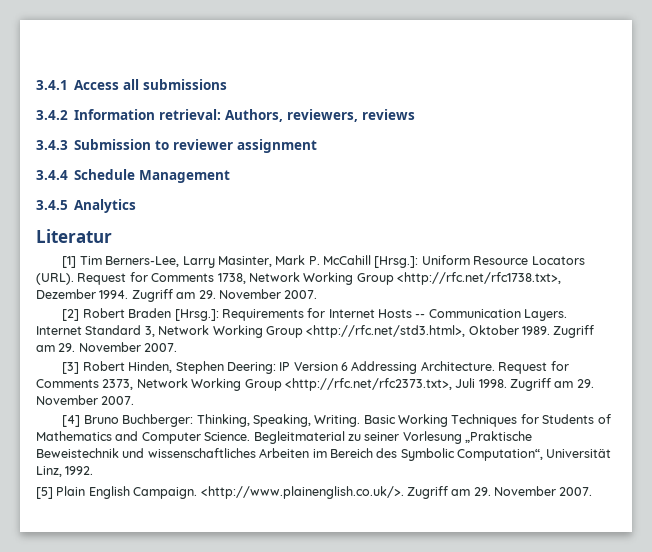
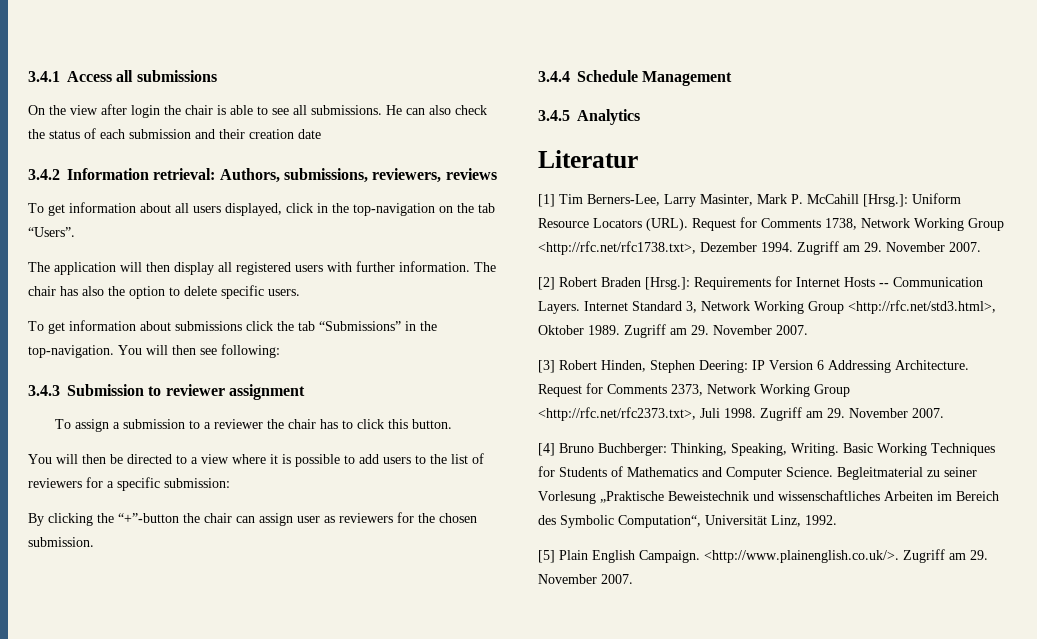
+ On the view after login the chair is able to see all submissions. He can also check the status of each submission and their creation date
- 3.4.2 Information retrieval: Authors, reviewers, reviews
+ 3.4.2 Information retrieval: Authors, submissions, reviewers, reviews
+ To get information about all users displayed, click in the top-navigation on the tab “Users”.
+ The application will then display all registered users with further information. The chair has also the option to delete specific users.
+ To get information about submissions click the tab “Submissions” in the top-navigation. You will then see following:
+ To assign a submission to a reviewer the chair has to click this button.
+ You will then be directed to a view where it is possible to add users to the list of reviewers for a specific submission:
+ By clicking the “+”-button the chair can assign user as reviewers for the chosen submission.

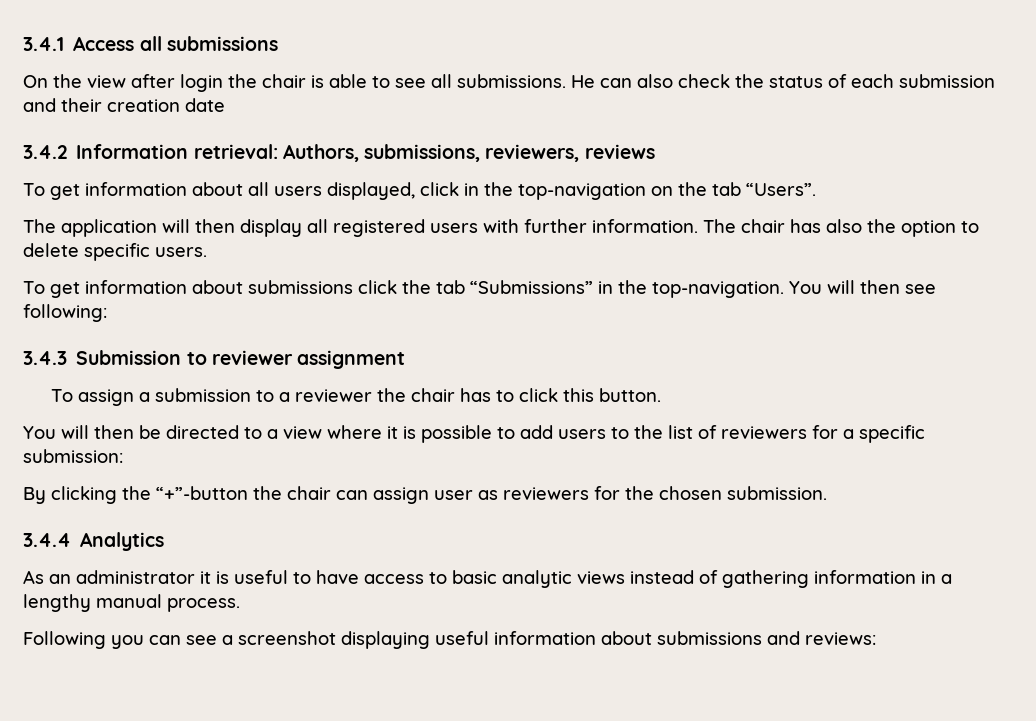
- 3.4.4 Schedule Management
- 3.4.5 Analytics
- Literatur
- [1] Tim Berners-Lee, Larry Masinter, Mark P. McCahill [Hrsg.]: Uniform Resource Locators (URL). Request for Comments 1738, Network Working Group <http://rfc.net/rfc1738.txt>, Dezember 1994. Zugriff am 29. November 2007.
- [2] Robert Braden [Hrsg.]: Requirements for Internet Hosts -- Communication Layers. Internet Standard 3, Network Working Group <http://rfc.net/std3.html>, Oktober 1989. Zugriff am 29. November 2007.
- [3] Robert Hinden, Stephen Deering: IP Version 6 Addressing Architecture. Request for Comments 2373, Network Working Group <http://rfc.net/rfc2373.txt>, Juli 1998. Zugriff am 29. November 2007.
- [4] Bruno Buchberger: Thinking, Speaking, Writing. Basic Working Techniques for Students of Mathematics and Computer Science. Begleitmaterial zu seiner Vorlesung „Praktische Beweistechnik und wissenschaftliches Arbeiten im Bereich des Symbolic Computation“, Universität Linz, 1992.
- [5] Plain English Campaign. <http://www.plainenglish.co.uk/>. Zugriff am 29. November 2007.
+ 3.4.4 Analytics
+ As an administrator it is useful to have access to basic analytic views instead of gathering information in a lengthy manual process.
+ Following you can see a screenshot displaying useful information about submissions and reviews:

